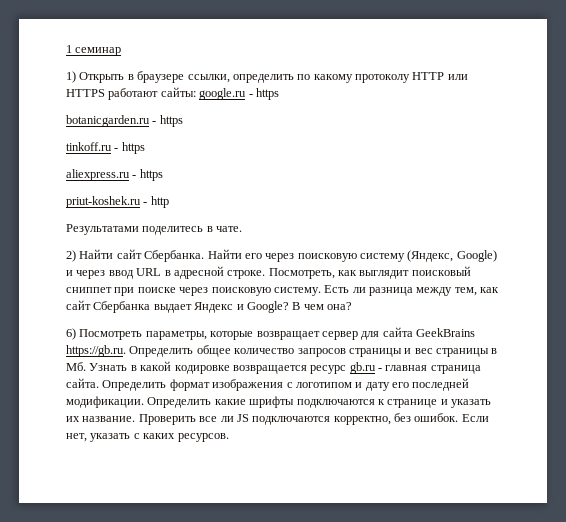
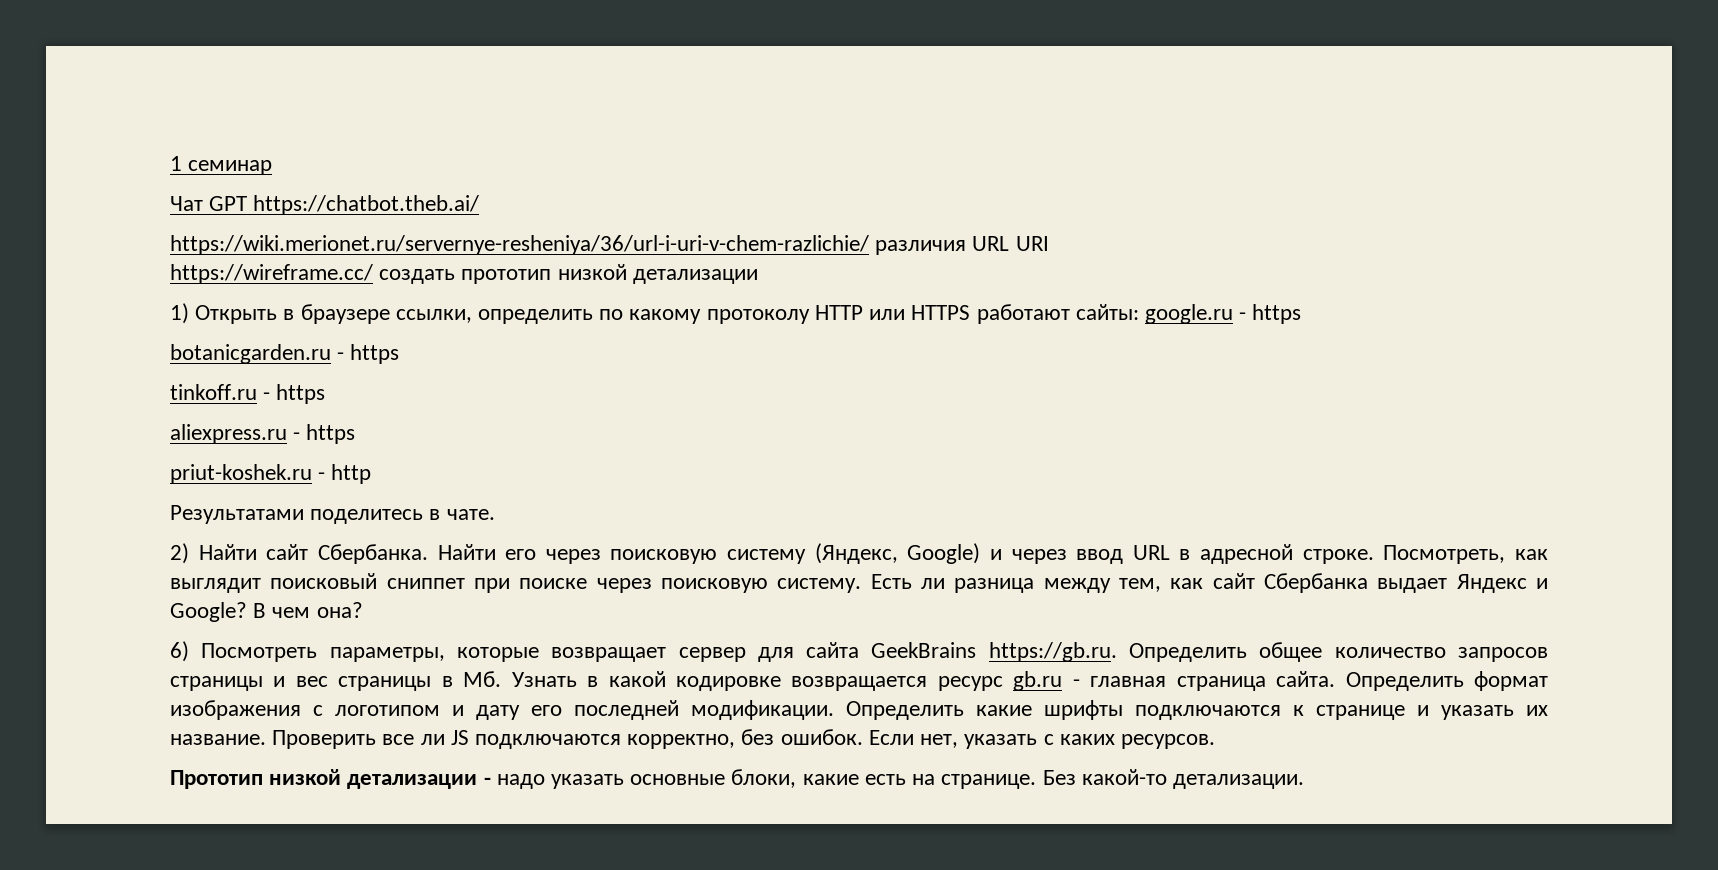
+ Чат GPT https://chatbot.theb.ai/
+ https://wiki.merionet.ru/servernye-resheniya/36/url-i-uri-v-chem-razlichie/ различия URL URI
+ https://wireframe.cc/ создать прототип низкой детализации
+ Прототип низкой детализации - надо указать основные блоки, какие есть на странице. Без какой-то детализации.

